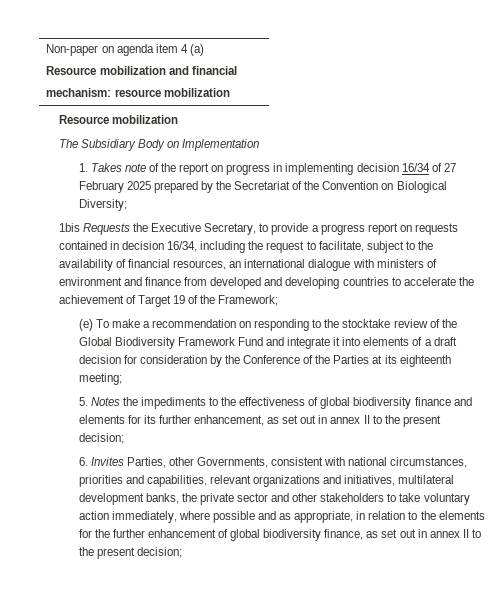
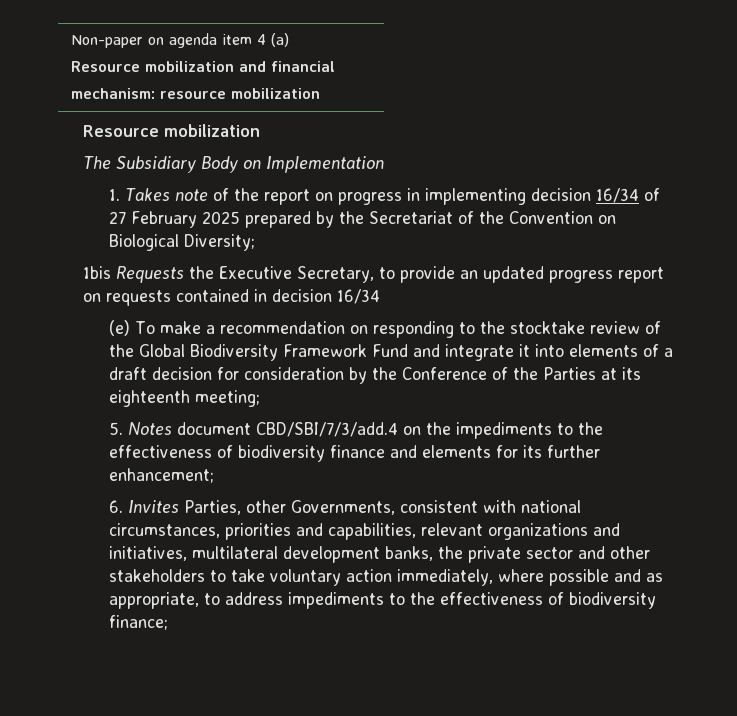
- 1bis Requests the Executive Secretary, to provide a progress report on requests contained in decision 16/34, including the request to facilitate, subject to the availability of financial resources, an international dialogue with ministers of environment and finance from developed and developing countries to accelerate the achievement of Target 19 of the Framework;
+ 1bis Requests the Executive Secretary, to provide an updated progress report on requests contained in decision 16/34
- 5. Notes the impediments to the effectiveness of global biodiversity finance and elements for its further enhancement, as set out in annex II to the present decision;
+ 5. Notes document CBD/SBI/7/3/add.4 on the impediments to the effectiveness of biodiversity finance and elements for its further enhancement;
- 6. Invites Parties, other Governments, consistent with national circumstances, priorities and capabilities, relevant organizations and initiatives, multilateral development banks, the private sector and other stakeholders to take voluntary action immediately, where possible and as appropriate, in relation to the elements for the further enhancement of global biodiversity finance, as set out in annex II to the present decision;
+ 6. Invites Parties, other Governments, consistent with national circumstances, priorities and capabilities, relevant organizations and initiatives, multilateral development banks, the private sector and other stakeholders to take voluntary action immediately, where possible and as appropriate, to address impediments to the effectiveness of biodiversity finance;

